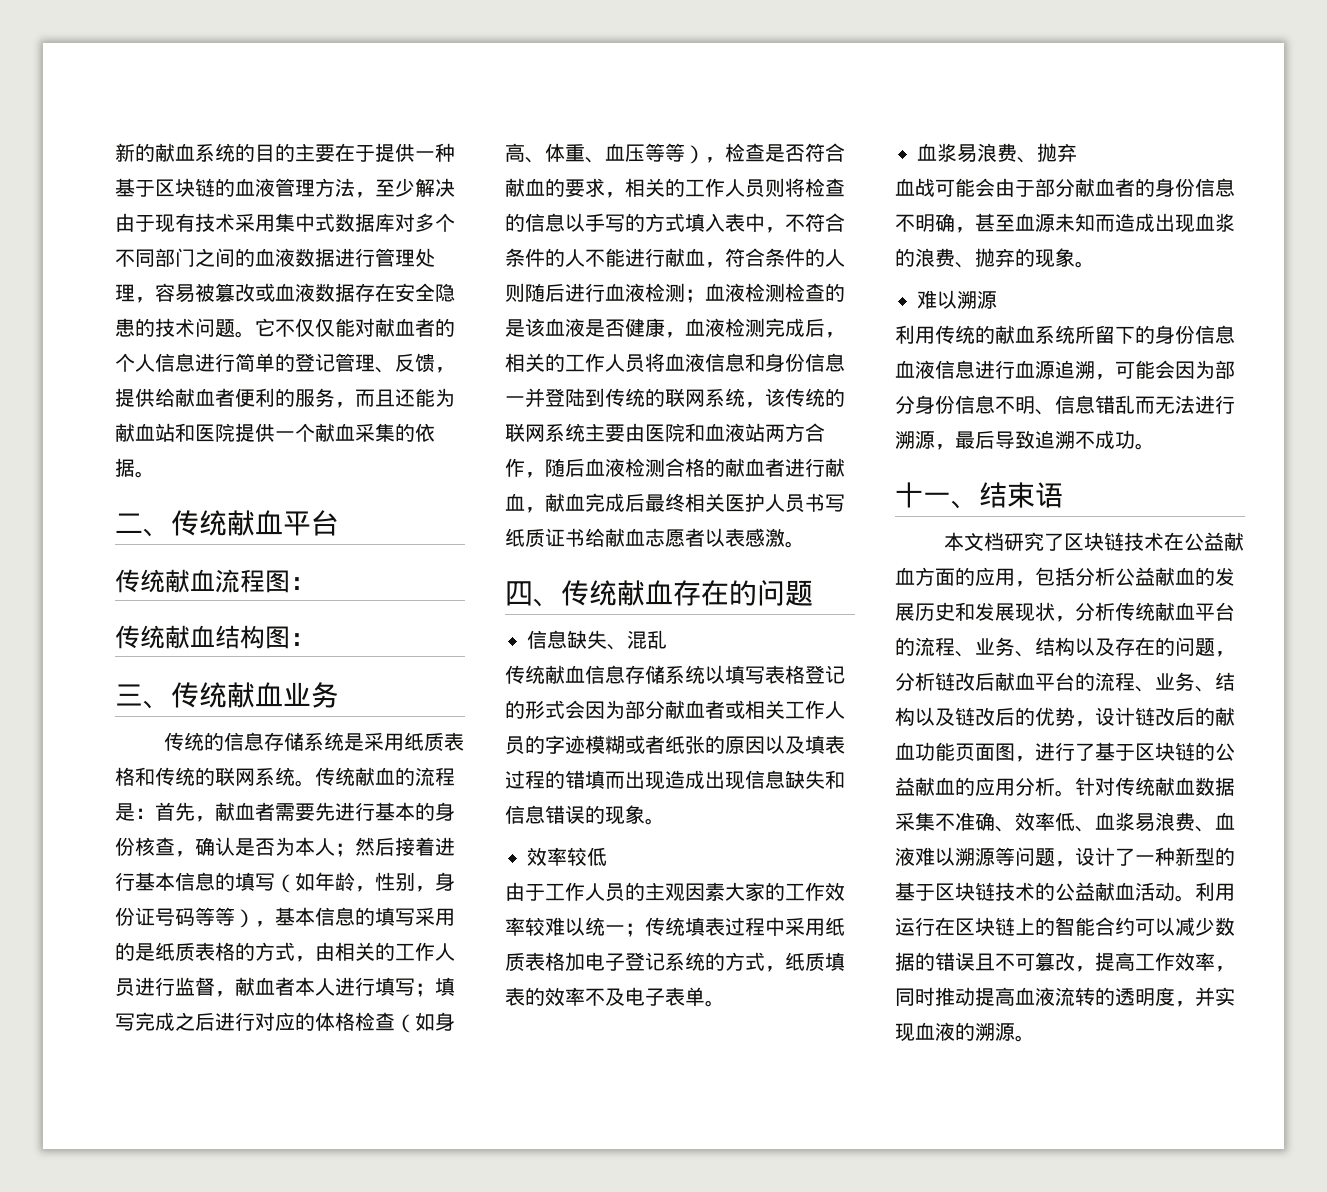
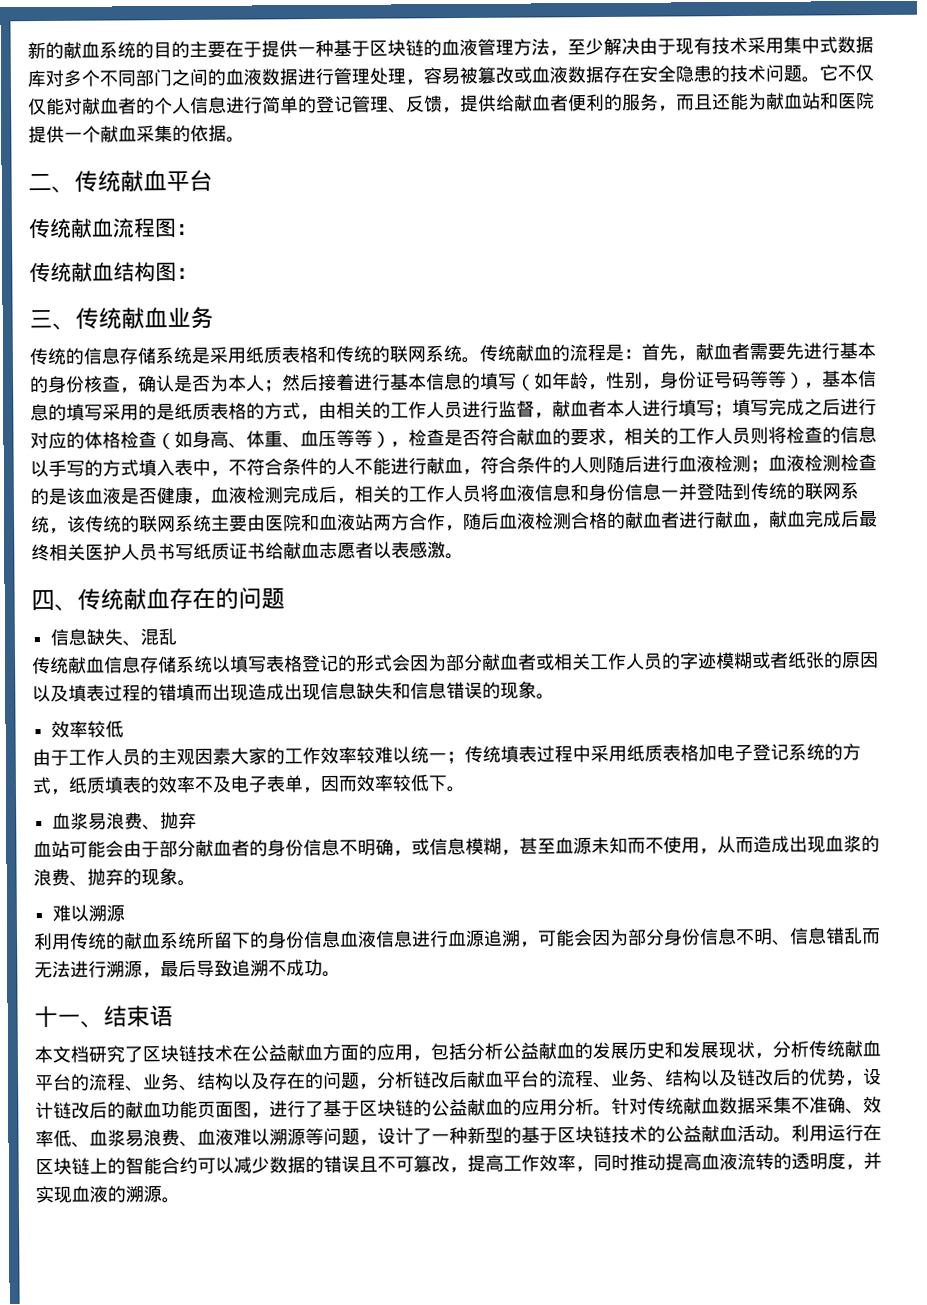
- 由于工作人员的主观因素大家的工作效率较难以统一；传统填表过程中采用纸质表格加电子登记系统的方式，纸质填表的效率不及电子表单。
+ 由于工作人员的主观因素大家的工作效率较难以统一；传统填表过程中采用纸质表格加电子登记系统的方式，纸质填表的效率不及电子表单，因而效率较低下。
- 血战可能会由于部分献血者的身份信息不明确，甚至血源未知而造成出现血浆的浪费、抛弃的现象。
+ 血站可能会由于部分献血者的身份信息不明确，或信息模糊，甚至血源未知而不使用，从而造成出现血浆的浪费、抛弃的现象。

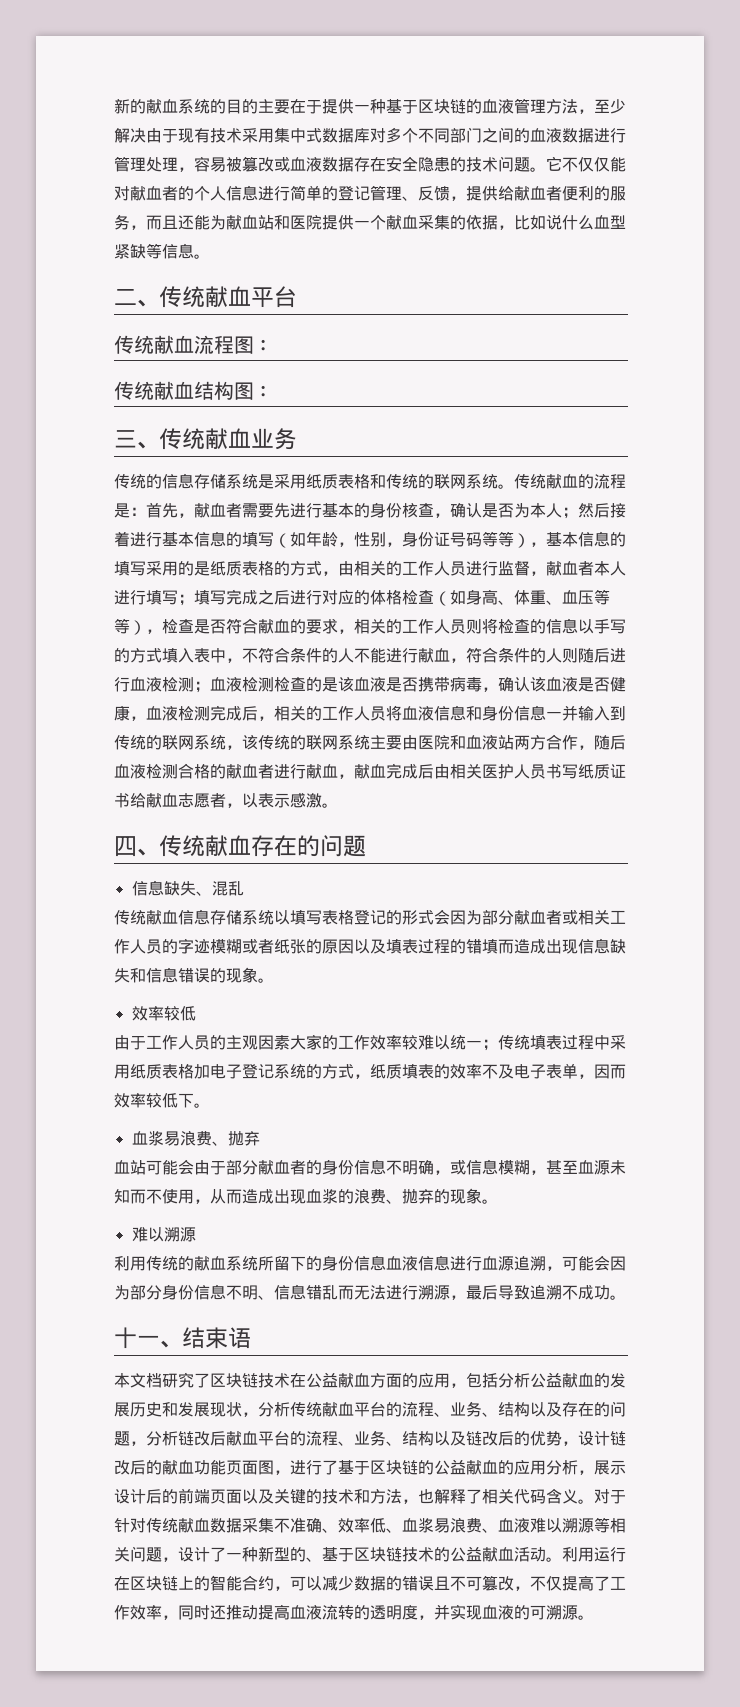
- 它不仅仅能对献血者的个人信息进行简单的登记管理、反馈，提供给献血者便利的服务，而且还能为献血站和医院提供一个献血采集的依据。
+ 它不仅仅能对献血者的个人信息进行简单的登记管理、反馈，提供给献血者便利的服务，而且还能为献血站和医院提供一个献血采集的依据，比如说什么血型紧缺等信息。
- 血液检测检查的是该血液是否健康，血液检测完成后，相关的工作人员将血液信息和身份信息一并登陆到传统的联网系统，该传统的联网系统主要由医院和血液站两方合作，随后血液检测合格的献血者进行献血，献血完成后最终相关医护人员书写纸质证书给献血志愿者以表感激。
+ 血液检测检查的是该血液是否携带病毒，确认该血液是否健康，血液检测完成后，相关的工作人员将血液信息和身份信息一并输入到传统的联网系统，该传统的联网系统主要由医院和血液站两方合作，随后血液检测合格的献血者进行献血，献血完成后由相关医护人员书写纸质证书给献血志愿者，以表示感激。
- 传统献血信息存储系统以填写表格登记的形式会因为部分献血者或相关工作人员的字迹模糊或者纸张的原因以及填表过程的错填而出现造成出现信息缺失和信息错误的现象。
+ 传统献血信息存储系统以填写表格登记的形式会因为部分献血者或相关工作人员的字迹模糊或者纸张的原因以及填表过程的错填而造成出现信息缺失和信息错误的现象。
- 本文档研究了区块链技术在公益献血方面的应用，包括分析公益献血的发展历史和发展现状，分析传统献血平台的流程、业务、结构以及存在的问题，分析链改后献血平台的流程、业务、结构以及链改后的优势，设计链改后的献血功能页面图，进行了基于区块链的公益献血的应用分析。针对传统献血数据采集不准确、效率低、血浆易浪费、血液难以溯源等问题，设计了一种新型的基于区块链技术的公益献血活动。
+ 本文档研究了区块链技术在公益献血方面的应用，包括分析公益献血的发展历史和发展现状，分析传统献血平台的流程、业务、结构以及存在的问题，分析链改后献血平台的流程、业务、结构以及链改后的优势，设计链改后的献血功能页面图，进行了基于区块链的公益献血的应用分析，展示设计后的前端页面以及关键的技术和方法，也解释了相关代码含义。对于针对传统献血数据采集不准确、效率低、血浆易浪费、血液难以溯源等相关问题，设计了一种新型的、基于区块链技术的公益献血活动。
- 利用运行在区块链上的智能合约可以减少数据的错误且不可篡改，提高工作效率，同时推动提高血液流转的透明度，并实现血液的溯源。
+ 利用运行在区块链上的智能合约，可以减少数据的错误且不可篡改，不仅提高了工作效率，同时还推动提高血液流转的透明度，并实现血液的可溯源。

